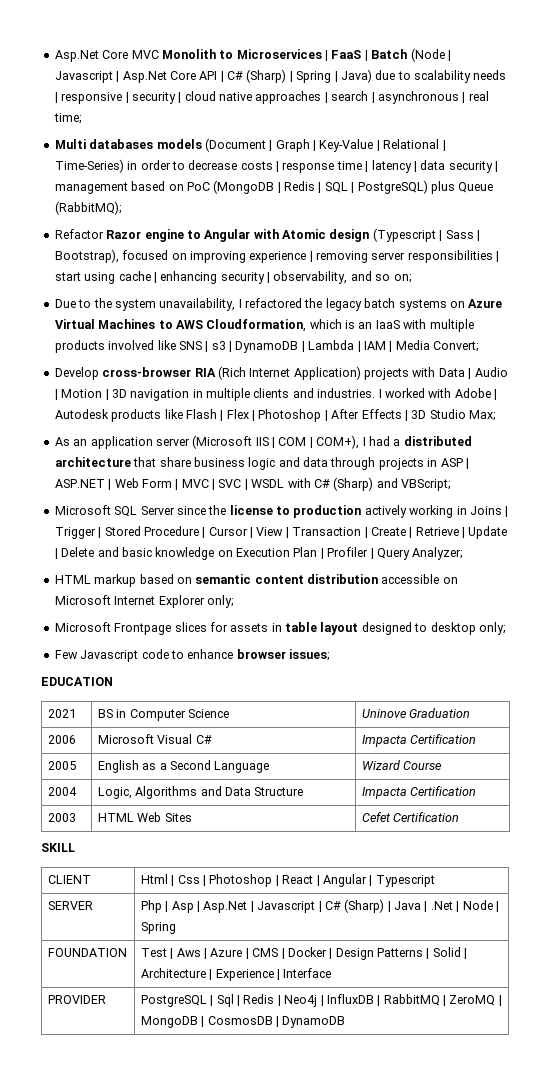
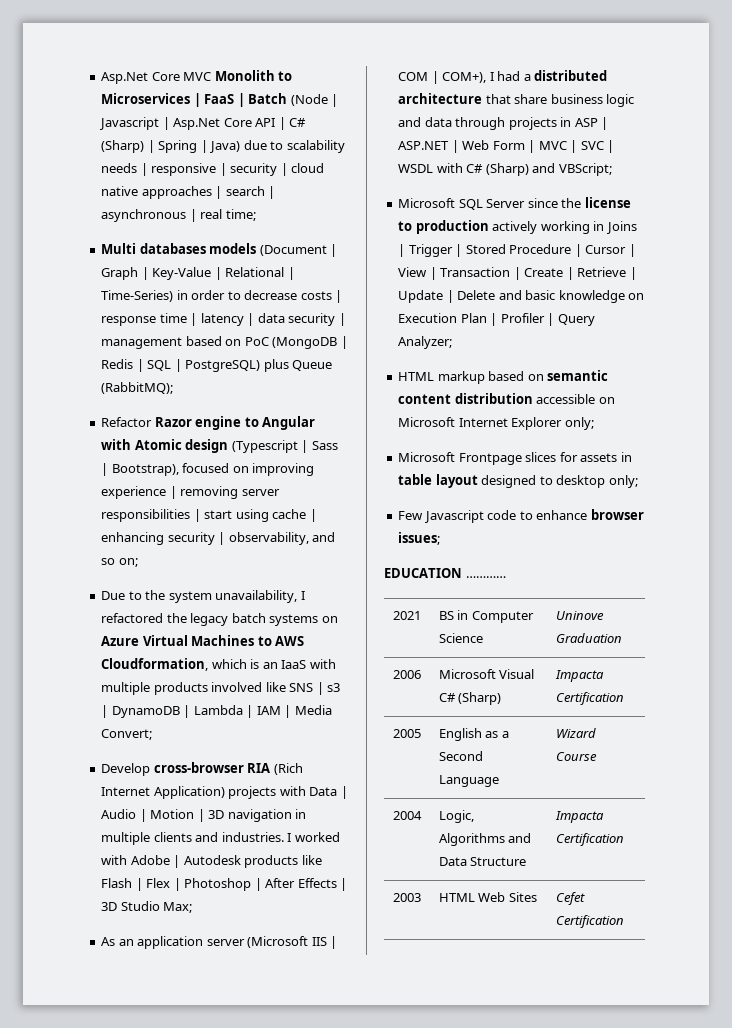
- EDUCATION
+ EDUCATION …………
- 2006 | Microsoft Visual C# | Impacta Certification
+ 2006 | Microsoft Visual C# (Sharp) | Impacta Certification
- SKILL
- CLIENT | Html | Css | Photoshop | React | Angular | Typescript
- SERVER | Php | Asp | Asp.Net | Javascript | C# (Sharp) | Java | .Net | Node | Spring
- FOUNDATION | Test | Aws | Azure | CMS | Docker | Design Patterns | Solid | Architecture | Experience | Interface
- PROVIDER | PostgreSQL | Sql | Redis | Neo4j | InfluxDB | RabbitMQ | ZeroMQ | MongoDB | CosmosDB | DynamoDB

